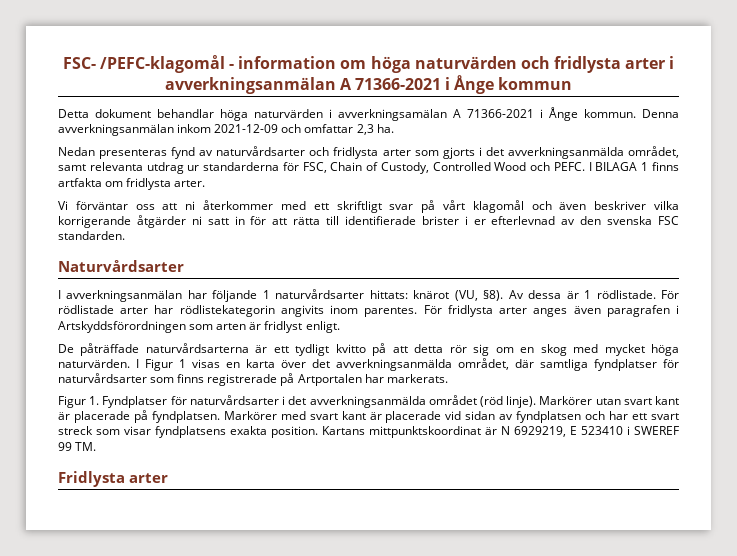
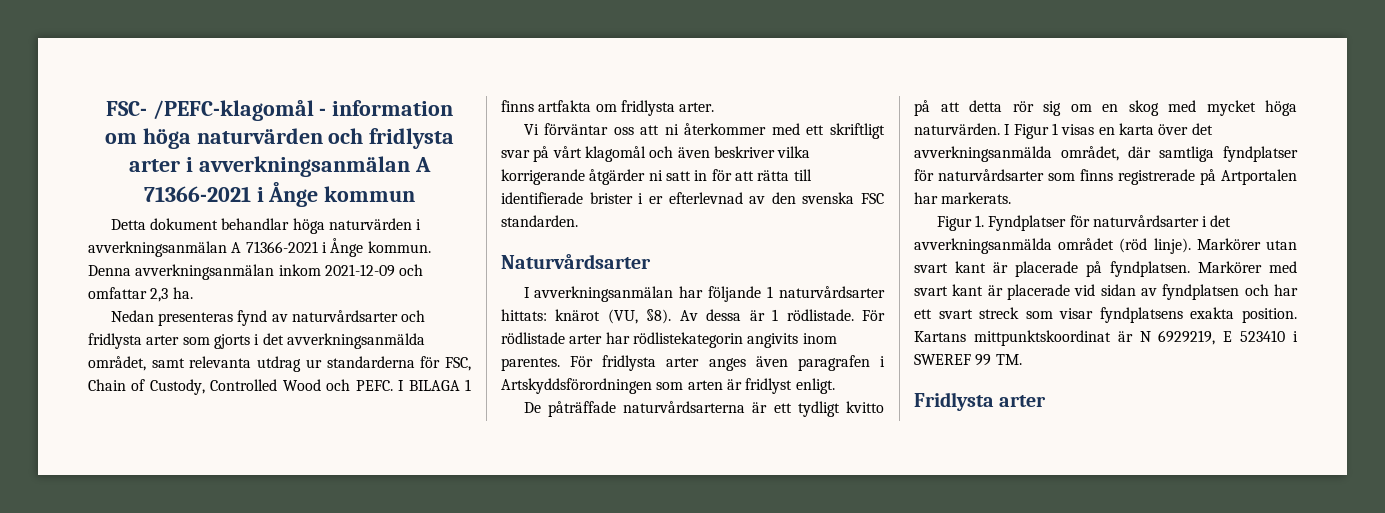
- Detta dokument behandlar höga naturvärden i avverkningsamälan A 71366-2021 i Ånge kommun.
+ Detta dokument behandlar höga naturvärden i avverkningsanmälan A 71366-2021 i Ånge kommun.

